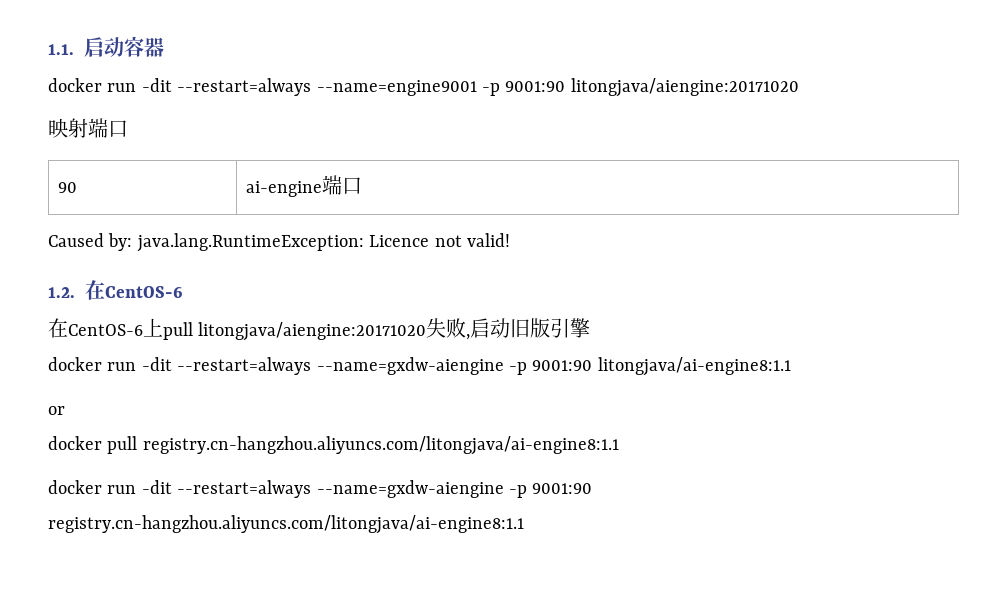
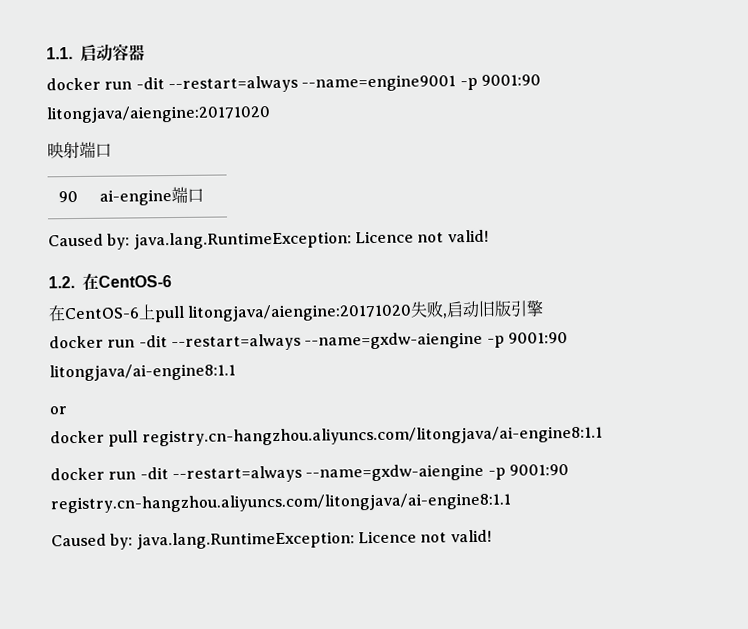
  docker run -dit --restart=always --name=gxdw-aiengine -p 9001:90 registry.cn-hangzhou.aliyuncs.com/litongjava/ai-engine8:1.1
+ Caused by: java.lang.RuntimeException: Licence not valid!

